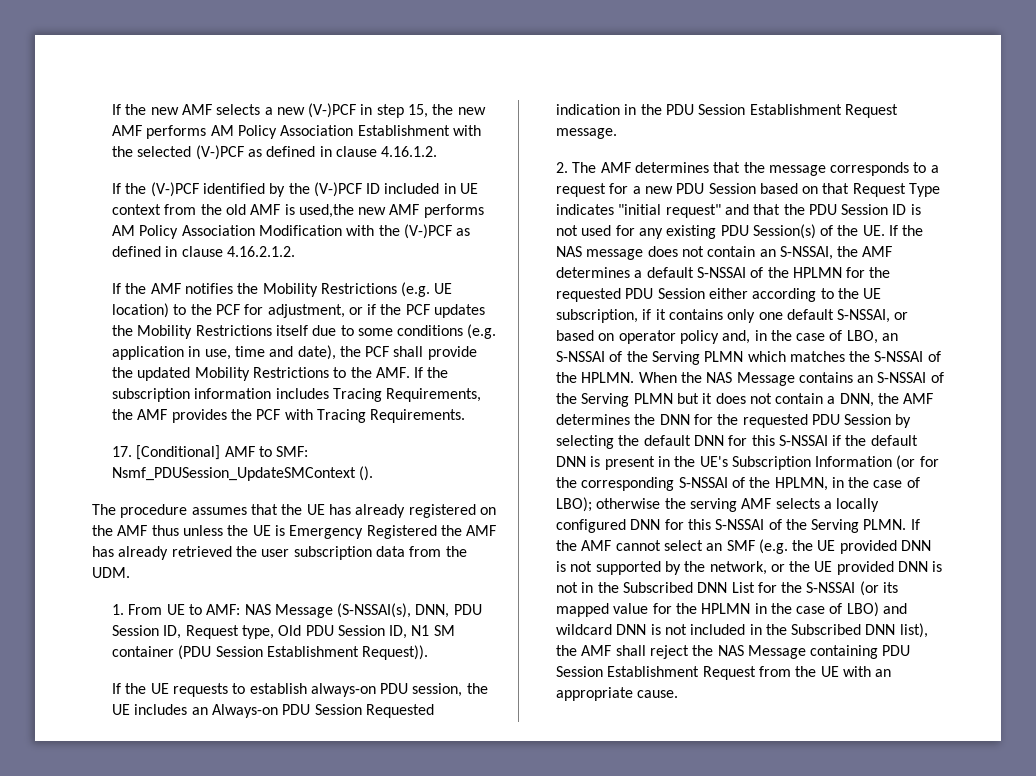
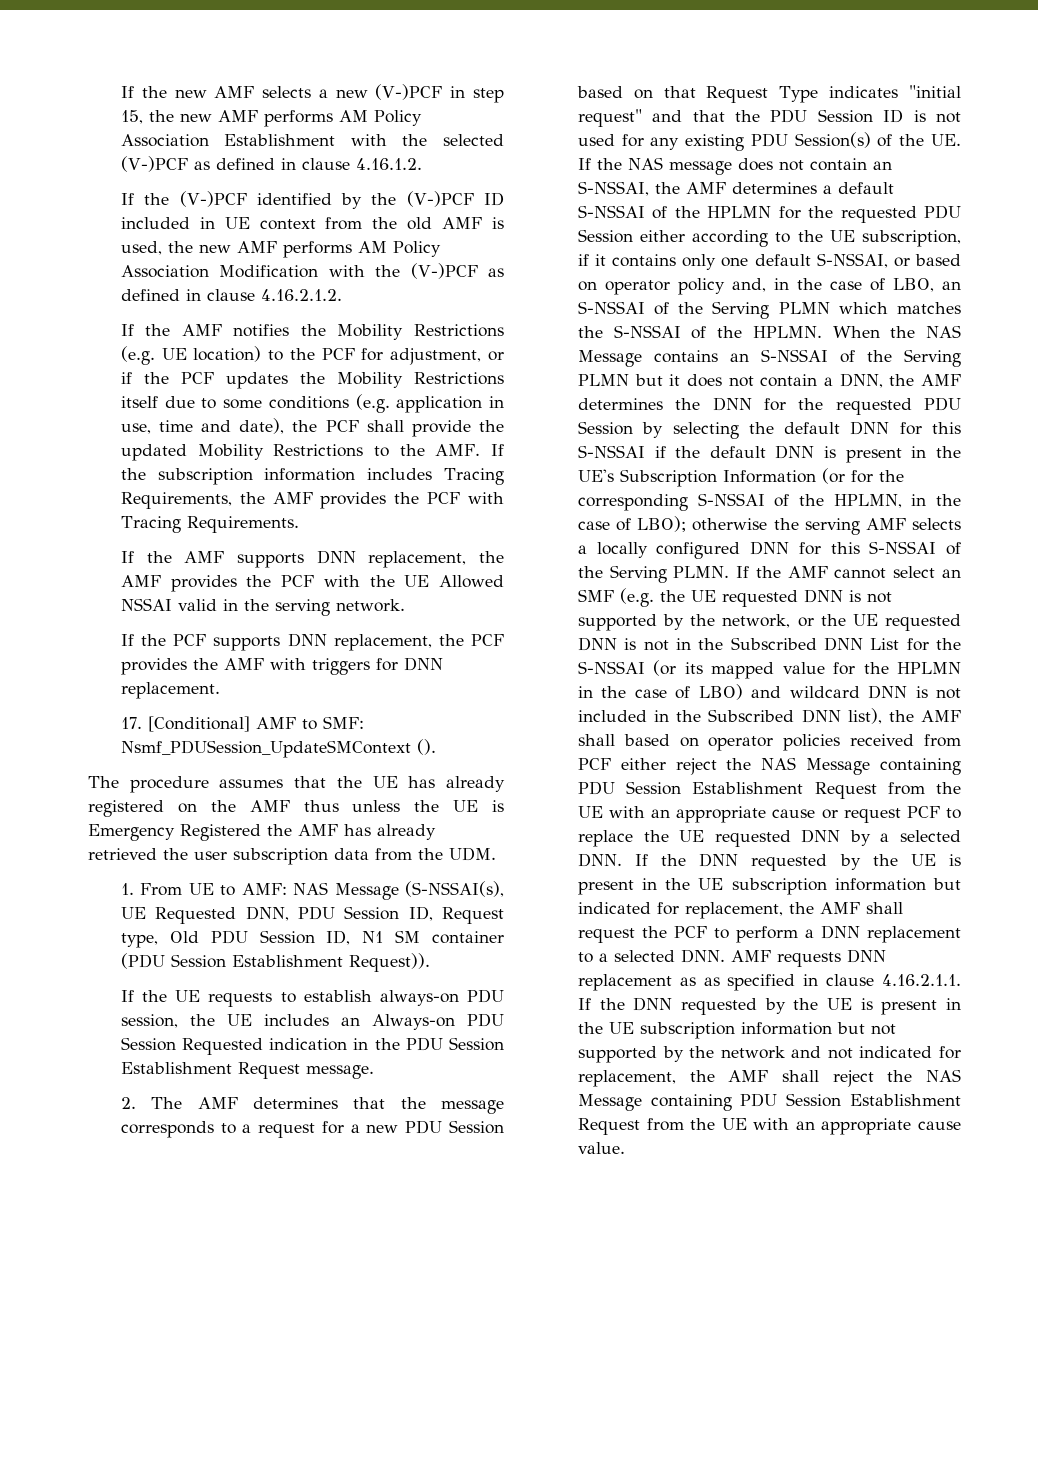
- If the (V-)PCF identified by the (V-)PCF ID included in UE context from the old AMF is used,the new AMF performs AM Policy Association Modification with the (V-)PCF as defined in clause 4.16.2.1.2.
+ If the (V-)PCF identified by the (V-)PCF ID included in UE context from the old AMF is used, the new AMF performs AM Policy Association Modification with the (V-)PCF as defined in clause 4.16.2.1.2.
+ If the AMF supports DNN replacement, the AMF provides the PCF with the UE Allowed NSSAI valid in the serving network.
+ If the PCF supports DNN replacement, the PCF provides the AMF with triggers for DNN replacement.
- 1. From UE to AMF: NAS Message (S-NSSAI(s), DNN, PDU Session ID, Request type, Old PDU Session ID, N1 SM container (PDU Session Establishment Request)).
+ 1. From UE to AMF: NAS Message (S-NSSAI(s), UE Requested DNN, PDU Session ID, Request type, Old PDU Session ID, N1 SM container (PDU Session Establishment Request)).
- If the AMF cannot select an SMF (e.g. the UE provided DNN is not supported by the network, or the UE provided DNN is not in the Subscribed DNN List for the S-NSSAI (or its mapped value for the HPLMN in the case of LBO) and wildcard DNN is not included in the Subscribed DNN list), the AMF shall reject the NAS Message containing PDU Session Establishment Request from the UE with an appropriate cause.
+ If the AMF cannot select an SMF (e.g. the UE requested DNN is not supported by the network, or the UE requested DNN is not in the Subscribed DNN List for the S-NSSAI (or its mapped value for the HPLMN in the case of LBO) and wildcard DNN is not included in the Subscribed DNN list), the AMF shall based on operator policies received from PCF either reject the NAS Message containing PDU Session Establishment Request from the UE with an appropriate cause or request PCF to replace the UE requested DNN by a selected DNN. If the DNN requested by the UE is present in the UE subscription information but indicated for replacement, the AMF shall request the PCF to perform a DNN replacement to a selected DNN. AMF requests DNN replacement as as specified in clause 4.16.2.1.1. If the DNN requested by the UE is present in the UE subscription information but not supported by the network and not indicated for replacement, the AMF shall reject the NAS Message containing PDU Session Establishment Request from the UE with an appropriate cause value.

